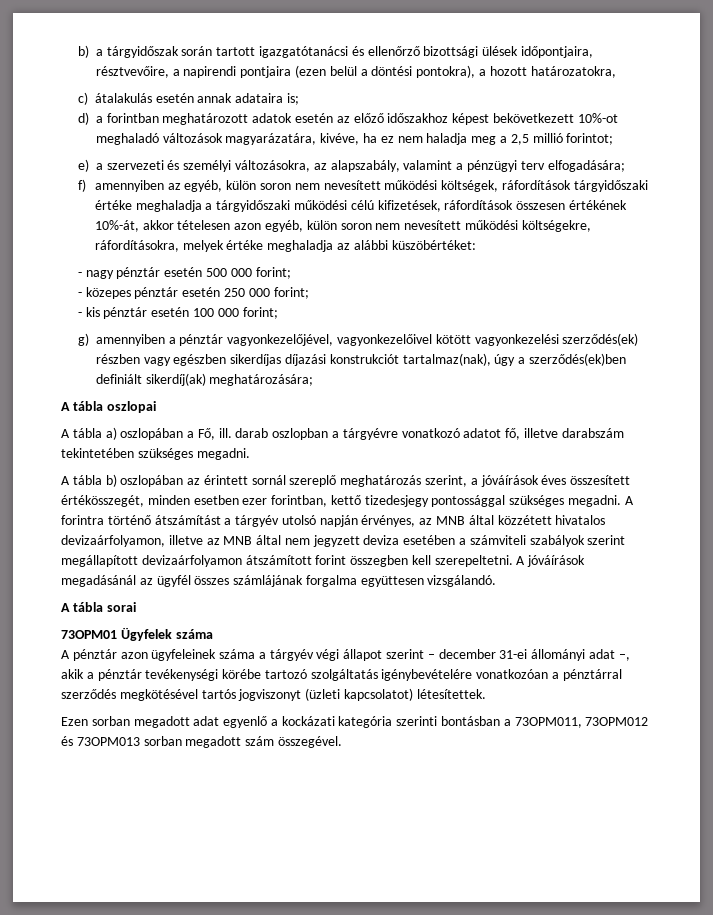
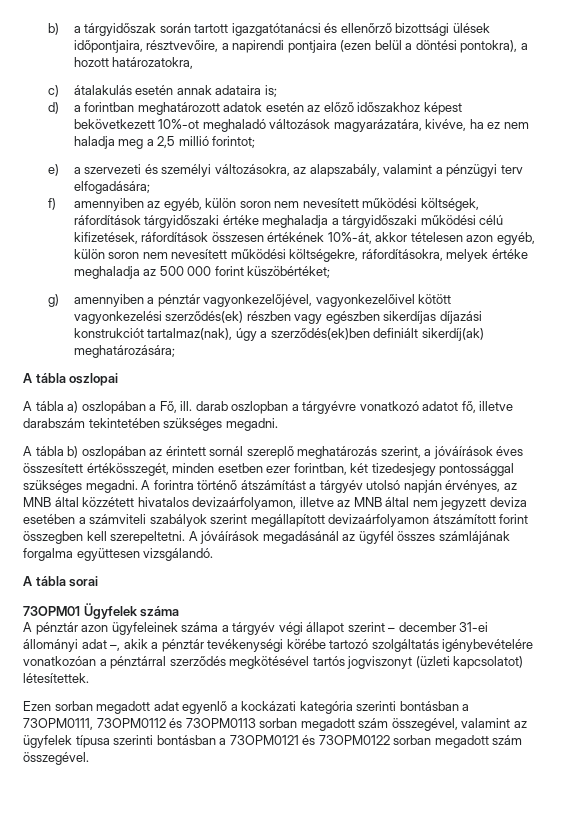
- f) amennyiben az egyéb, külön soron nem nevesített működési költségek, ráfordítások tárgyidőszaki értéke meghaladja a tárgyidőszaki működési célú kifizetések, ráfordítások összesen értékének 10%-át, akkor tételesen azon egyéb, külön soron nem nevesített működési költségekre, ráfordításokra, melyek értéke meghaladja az alábbi küszöbértéket:
- - nagy pénztár esetén 500 000 forint;
- - közepes pénztár esetén 250 000 forint;
- - kis pénztár esetén 100 000 forint;
+ f) amennyiben az egyéb, külön soron nem nevesített működési költségek, ráfordítások tárgyidőszaki értéke meghaladja a tárgyidőszaki működési célú kifizetések, ráfordítások összesen értékének 10%-át, akkor tételesen azon egyéb, külön soron nem nevesített működési költségekre, ráfordításokra, melyek értéke meghaladja az 500 000 forint küszöbértéket;
- A tábla b) oszlopában az érintett sornál szereplő meghatározás szerint, a jóváírások éves összesített értékösszegét, minden esetben ezer forintban, kettő tizedesjegy pontossággal szükséges megadni.
+ A tábla b) oszlopában az érintett sornál szereplő meghatározás szerint, a jóváírások éves összesített értékösszegét, minden esetben ezer forintban, két tizedesjegy pontossággal szükséges megadni.
- Ezen sorban megadott adat egyenlő a kockázati kategória szerinti bontásban a 73OPM011, 73OPM012 és 73OPM013 sorban megadott szám összegével.
+ Ezen sorban megadott adat egyenlő a kockázati kategória szerinti bontásban a 73OPM0111, 73OPM0112 és 73OPM0113 sorban megadott szám összegével, valamint az ügyfelek típusa szerinti bontásban a 73OPM0121 és 73OPM0122 sorban megadott szám összegével.

